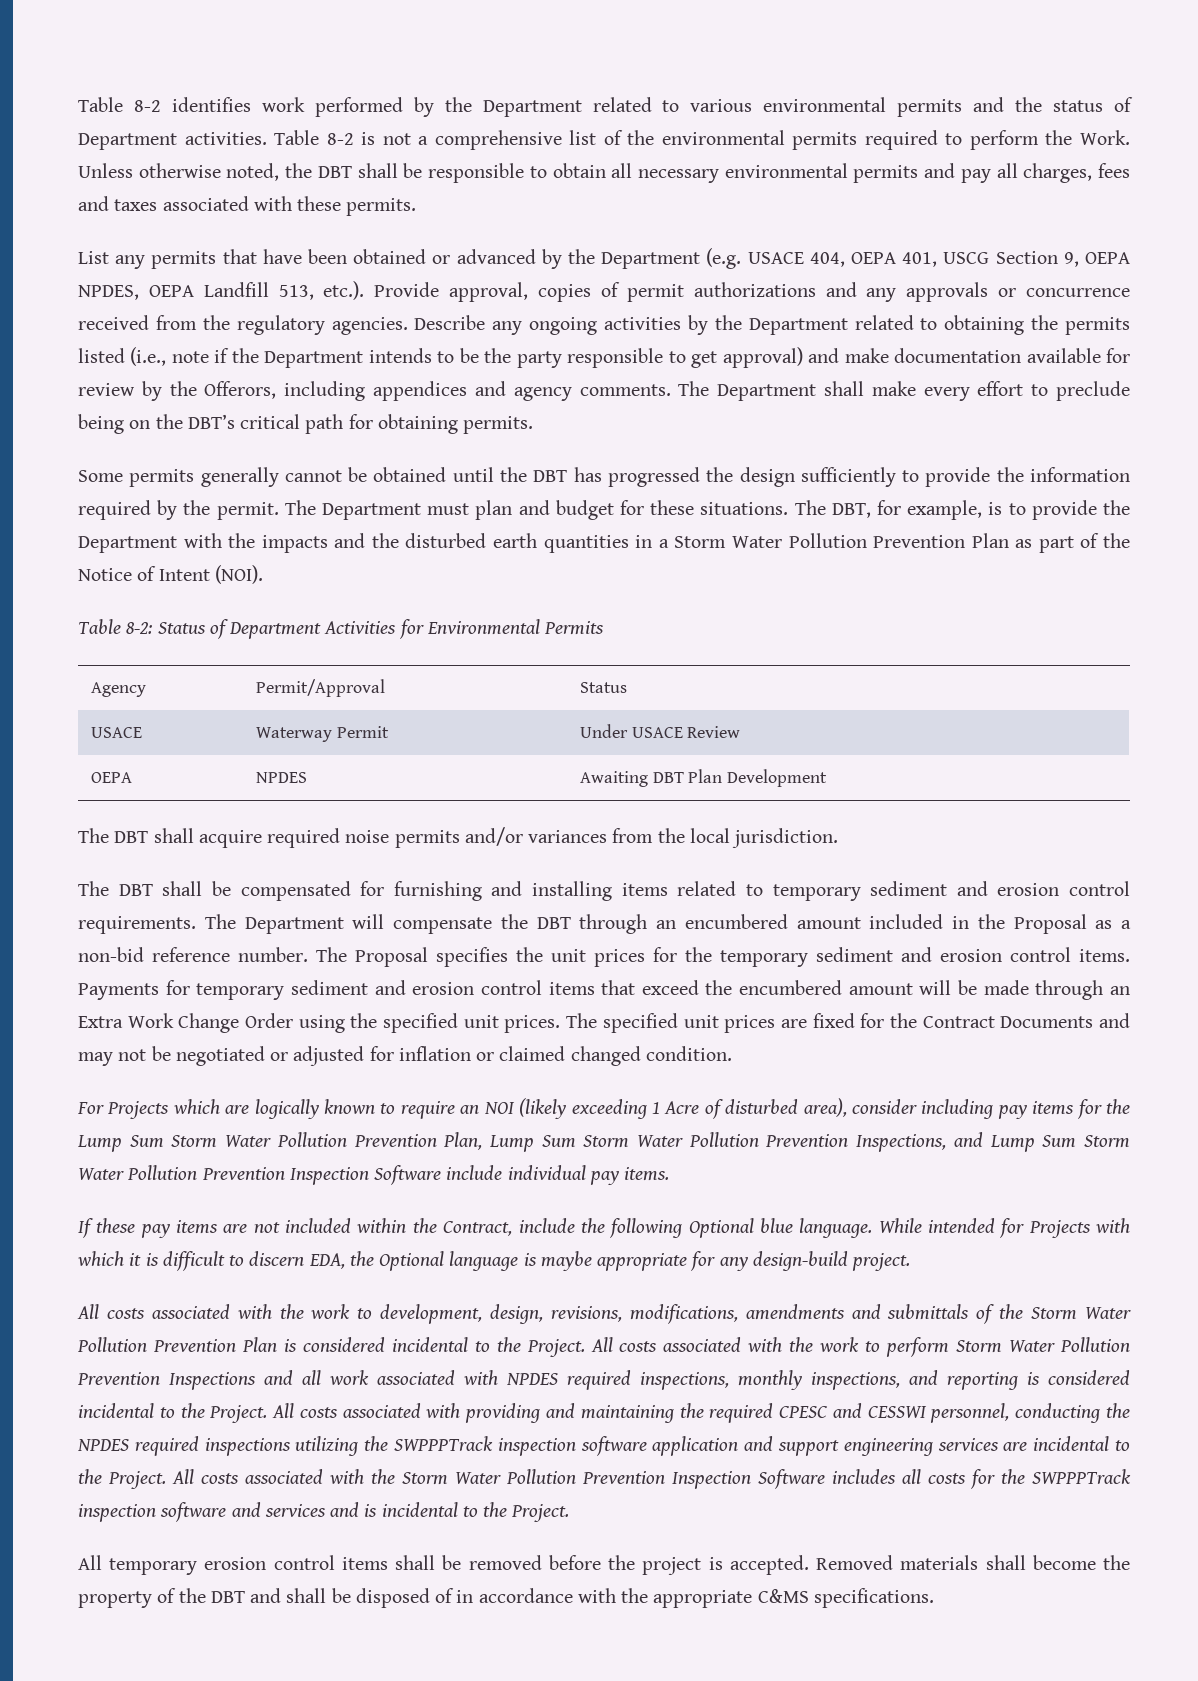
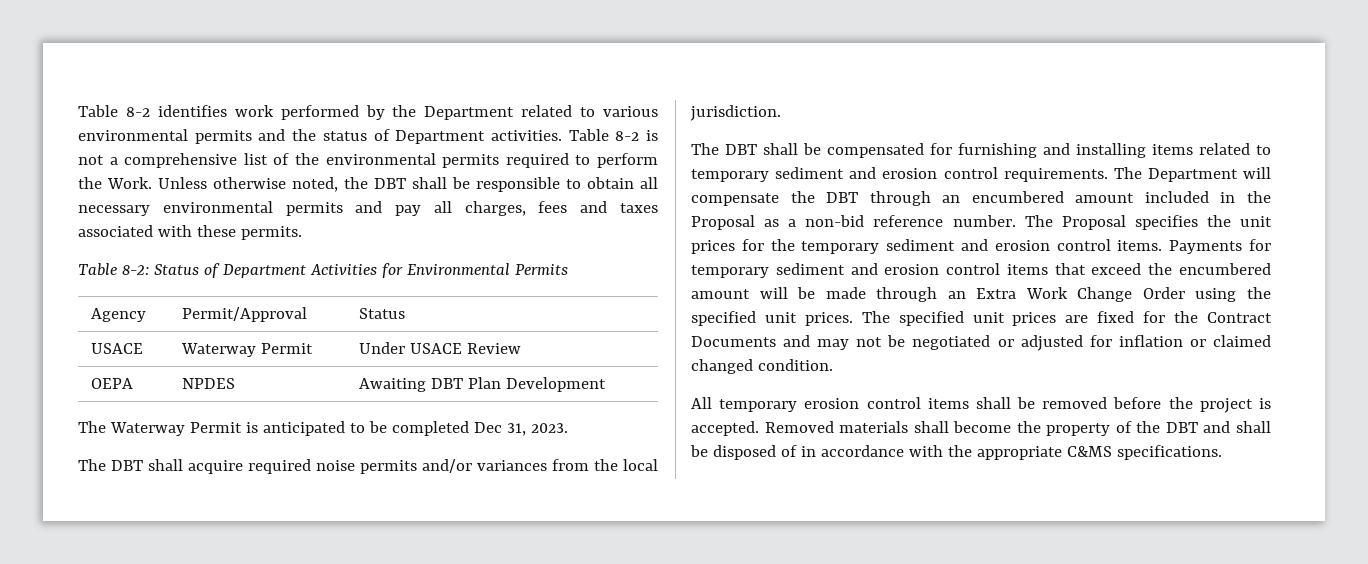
- List any permits that have been obtained or advanced by the Department (e.g. USACE 404, OEPA 401, USCG Section 9, OEPA NPDES, OEPA Landfill 513, etc.). Provide approval, copies of permit authorizations and any approvals or concurrence received from the regulatory agencies. Describe any ongoing activities by the Department related to obtaining the permits listed (i.e., note if the Department intends to be the party responsible to get approval) and make documentation available for review by the Offerors, including appendices and agency comments. The Department shall make every effort to preclude being on the DBT’s critical path for obtaining permits.
- Some permits generally cannot be obtained until the DBT has progressed the design sufficiently to provide the information required by the permit. The Department must plan and budget for these situations. The DBT, for example, is to provide the Department with the impacts and the disturbed earth quantities in a Storm Water Pollution Prevention Plan as part of the Notice of Intent (NOI).
+ The Waterway Permit is anticipated to be completed Dec 31, 2023.
- For Projects which are logically known to require an NOI (likely exceeding 1 Acre of disturbed area), consider including pay items for the Lump Sum Storm Water Pollution Prevention Plan, Lump Sum Storm Water Pollution Prevention Inspections, and Lump Sum Storm Water Pollution Prevention Inspection Software include individual pay items.
- If these pay items are not included within the Contract, include the following Optional blue language. While intended for Projects with which it is difficult to discern EDA, the Optional language is maybe appropriate for any design-build project.
- All costs associated with the work to development, design, revisions, modifications, amendments and submittals of the Storm Water Pollution Prevention Plan is considered incidental to the Project. All costs associated with the work to perform Storm Water Pollution Prevention Inspections and all work associated with NPDES required inspections, monthly inspections, and reporting is considered incidental to the Project. All costs associated with providing and maintaining the required CPESC and CESSWI personnel, conducting the NPDES required inspections utilizing the SWPPPTrack inspection software application and support engineering services are incidental to the Project. All costs associated with the Storm Water Pollution Prevention Inspection Software includes all costs for the SWPPPTrack inspection software and services and is incidental to the Project.

